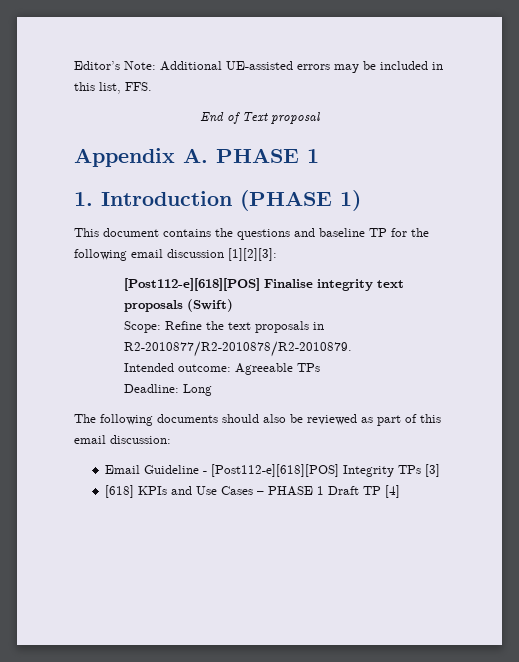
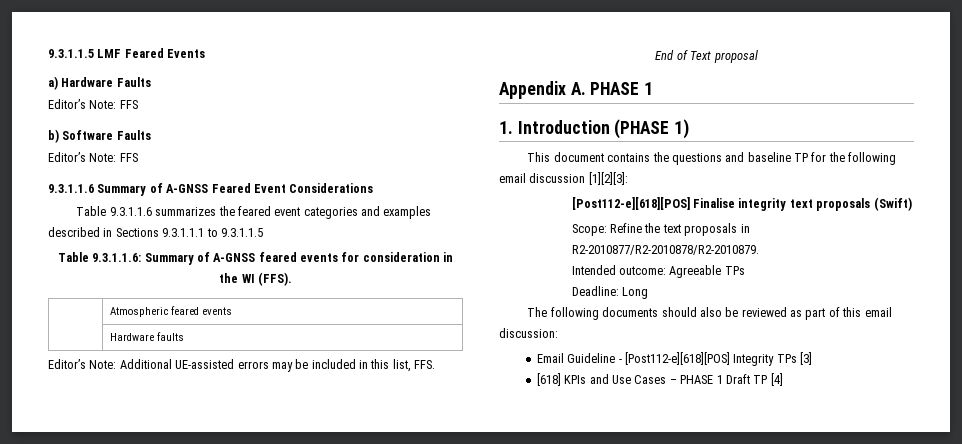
+ 9.3.1.1.5 LMF Feared Events
+ a) Hardware Faults
+ Editor’s Note: FFS
+ b) Software Faults
+ Editor’s Note: FFS
+ 9.3.1.1.6 Summary of A-GNSS Feared Event Considerations
+ Table 9.3.1.1.6 summarizes the feared event categories and examples described in Sections 9.3.1.1.1 to 9.3.1.1.5
+ Table 9.3.1.1.6: Summary of A-GNSS feared events for consideration in the WI (FFS).
+ | Atmospheric feared events
+ | Hardware faults

